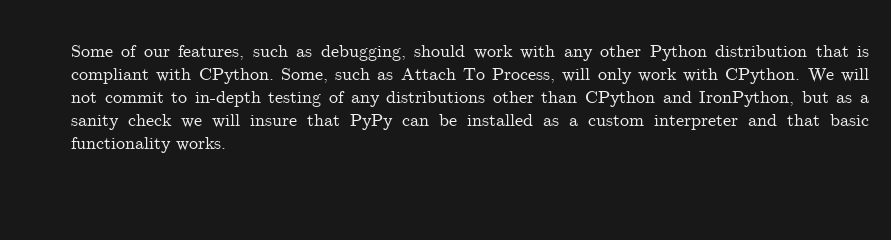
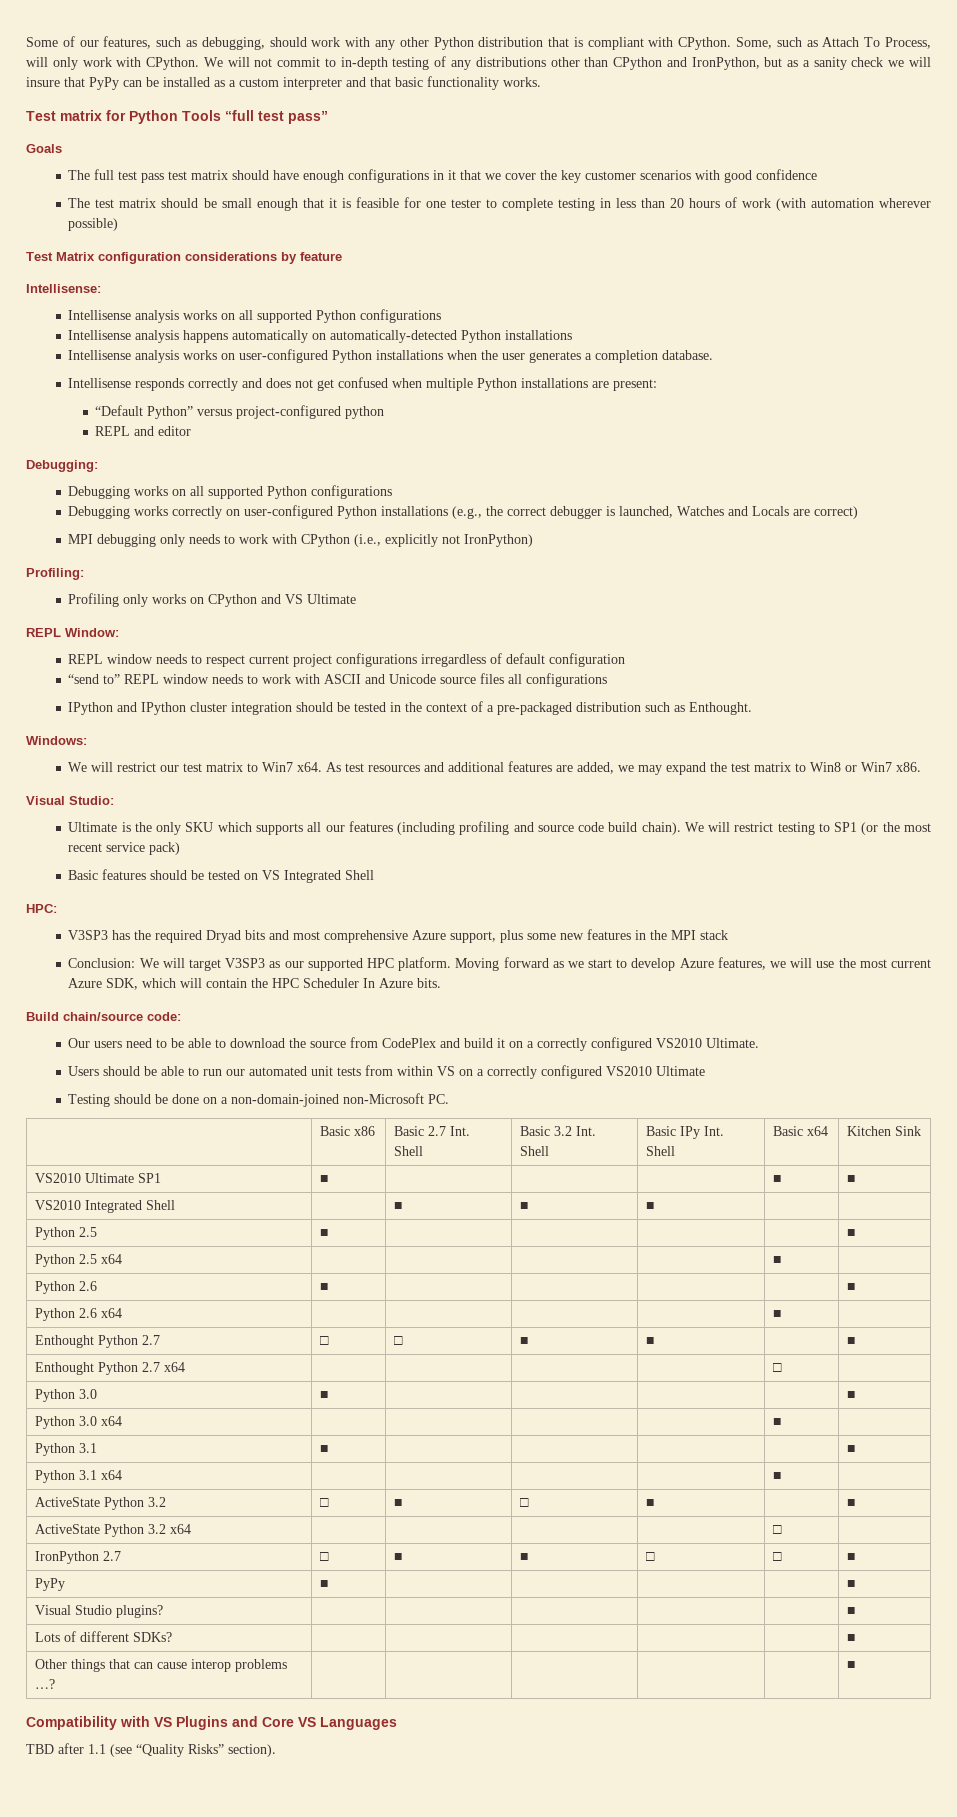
+ Test matrix for Python Tools “full test pass”
+ Goals
+ The full test pass test matrix should have enough configurations in it that we cover the key customer scenarios with good confidence
+ The test matrix should be small enough that it is feasible for one tester to complete testing in less than 20 hours of work (with automation wherever possible)
+ Test Matrix configuration considerations by feature
+ Intellisense:
+ Intellisense analysis works on all supported Python configurations
+ Intellisense analysis happens automatically on automatically-detected Python installations
+ Intellisense analysis works on user-configured Python installations when the user generates a completion database.
+ Intellisense responds correctly and does not get confused when multiple Python installations are present:
+ “Default Python” versus project-configured python
+ REPL and editor
+ Debugging:
+ Debugging works on all supported Python configurations
+ Debugging works correctly on user-configured Python installations (e.g., the correct debugger is launched, Watches and Locals are correct)
+ MPI debugging only needs to work with CPython (i.e., explicitly not IronPython)
+ Profiling:
+ Profiling only works on CPython and VS Ultimate
+ REPL Window:
+ REPL window needs to respect current project configurations irregardless of default configuration
+ “send to” REPL window needs to work with ASCII and Unicode source files all configurations
+ IPython and IPython cluster integration should be tested in the context of a pre-packaged distribution such as Enthought.
+ Windows:
+ We will restrict our test matrix to Win7 x64. As test resources and additional features are added, we may expand the test matrix to Win8 or Win7 x86.
+ Visual Studio:
+ Ultimate is the only SKU which supports all our features (including profiling and source code build chain). We will restrict testing to SP1 (or the most recent service pack)
+ Basic features should be tested on VS Integrated Shell
+ HPC:
+ V3SP3 has the required Dryad bits and most comprehensive Azure support, plus some new features in the MPI stack
+ Conclusion: We will target V3SP3 as our supported HPC platform. Moving forward as we start to develop Azure features, we will use the most current Azure SDK, which will contain the HPC Scheduler In Azure bits.
+ Build chain/source code:
+ Our users need to be able to download the source from CodePlex and build it on a correctly configured VS2010 Ultimate.
+ Users should be able to run our automated unit tests from within VS on a correctly configured VS2010 Ultimate
+ Testing should be done on a non-domain-joined non-Microsoft PC.
+ | Basic x86 | Basic 2.7 Int. Shell | Basic 3.2 Int. Shell | Basic IPy Int. Shell | Basic x64 | Kitchen Sink
+ VS2010 Ultimate SP1 | ■ | | | | ■ | ■
+ VS2010 Integrated Shell | | ■ | ■ | ■ | |
+ Python 2.5 | ■ | | | | | ■
+ Python 2.5 x64 | | | | | ■ |
+ Python 2.6 | ■ | | | | | ■
+ Python 2.6 x64 | | | | | ■ |
+ Enthought Python 2.7 | □ | □ | ■ | ■ | | ■
+ Enthought Python 2.7 x64 | | | | | □ |
+ Python 3.0 | ■ | | | | | ■
+ Python 3.0 x64 | | | | | ■ |
+ Python 3.1 | ■ | | | | | ■
+ Python 3.1 x64 | | | | | ■ |
+ ActiveState Python 3.2 | □ | ■ | □ | ■ | | ■
+ ActiveState Python 3.2 x64 | | | | | □ |
+ IronPython 2.7 | □ | ■ | ■ | □ | □ | ■
+ PyPy | ■ | | | | | ■
+ Visual Studio plugins? | | | | | | ■
+ Lots of different SDKs? | | | | | | ■
+ Other things that can cause interop problems …? | | | | | | ■
+ Compatibility with VS Plugins and Core VS Languages
+ TBD after 1.1 (see “Quality Risks” section).

